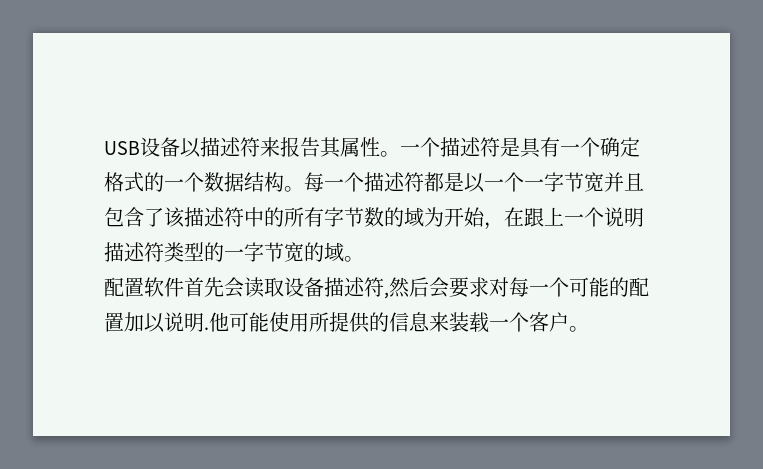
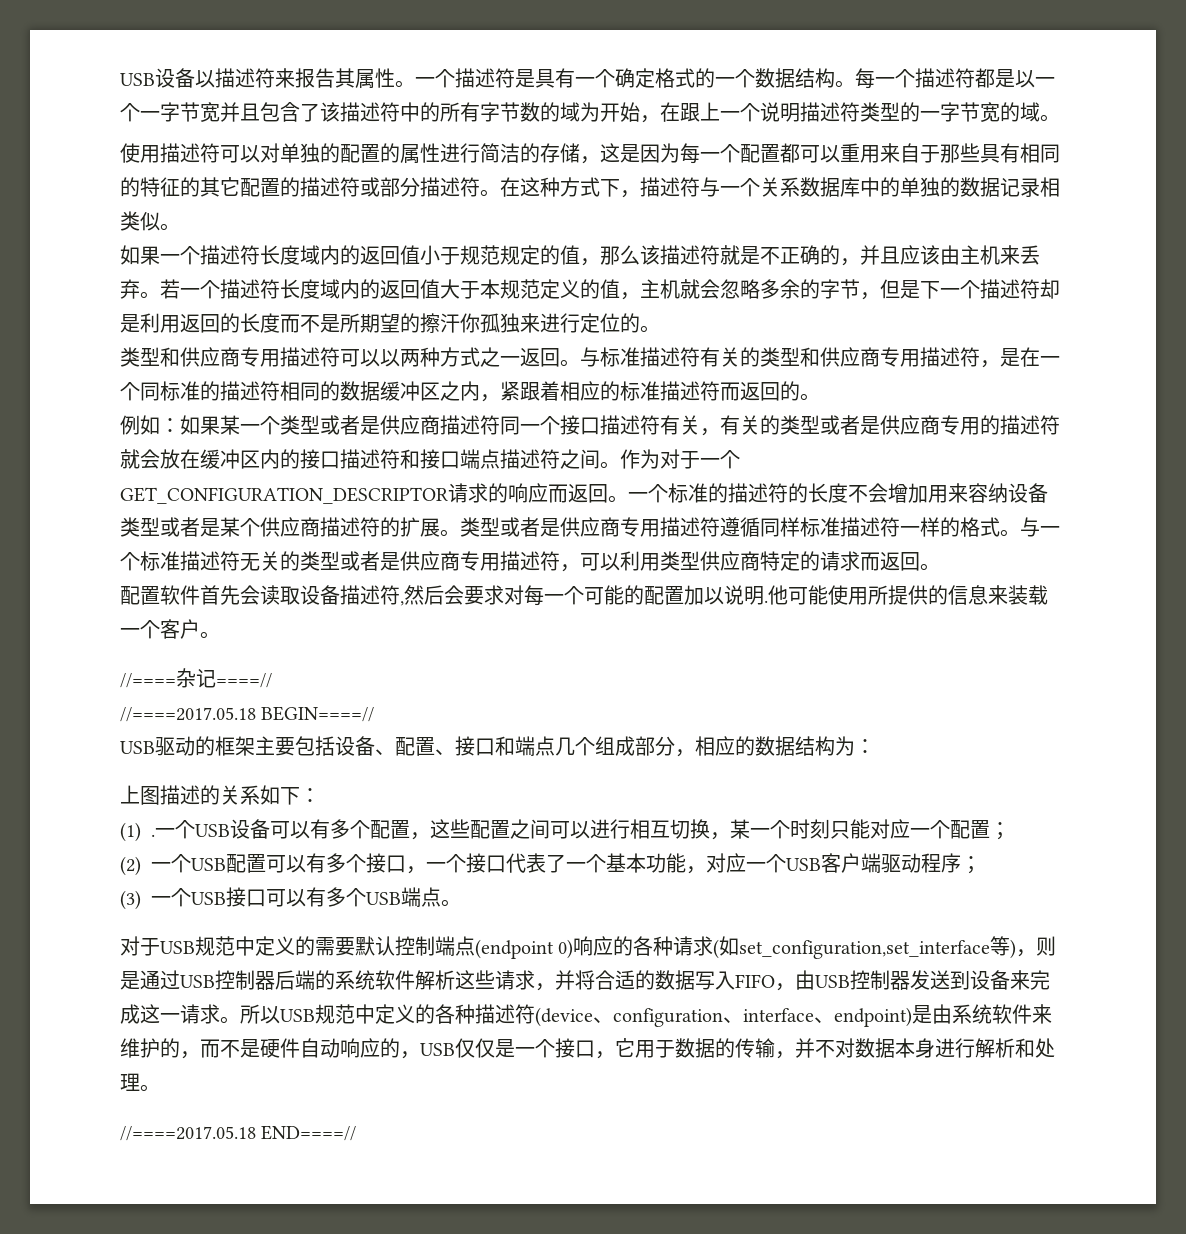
+ 使用描述符可以对单独的配置的属性进行简洁的存储，这是因为每一个配置都可以重用来自于那些具有相同的特征的其它配置的描述符或部分描述符。在这种方式下，描述符与一个关系数据库中的单独的数据记录相类似。
+ 如果一个描述符长度域内的返回值小于规范规定的值，那么该描述符就是不正确的，并且应该由主机来丢弃。若一个描述符长度域内的返回值大于本规范定义的值，主机就会忽略多余的字节，但是下一个描述符却是利用返回的长度而不是所期望的擦汗你孤独来进行定位的。
+ 类型和供应商专用描述符可以以两种方式之一返回。与标准描述符有关的类型和供应商专用描述符，是在一个同标准的描述符相同的数据缓冲区之内，紧跟着相应的标准描述符而返回的。
+ 例如：如果某一个类型或者是供应商描述符同一个接口描述符有关，有关的类型或者是供应商专用的描述符就会放在缓冲区内的接口描述符和接口端点描述符之间。作为对于一个GET_CONFIGURATION_DESCRIPTOR请求的响应而返回。一个标准的描述符的长度不会增加用来容纳设备类型或者是某个供应商描述符的扩展。类型或者是供应商专用描述符遵循同样标准描述符一样的格式。与一个标准描述符无关的类型或者是供应商专用描述符，可以利用类型供应商特定的请求而返回。
+ //====杂记====//
+ //====2017.05.18 BEGIN====//
+ USB驱动的框架主要包括设备、配置、接口和端点几个组成部分，相应的数据结构为：
+ 上图描述的关系如下：
+ (1) .一个USB设备可以有多个配置，这些配置之间可以进行相互切换，某一个时刻只能对应一个配置；
+ (2)一个USB配置可以有多个接口，一个接口代表了一个基本功能，对应一个USB客户端驱动程序；
+ (3)一个USB接口可以有多个USB端点。
+ 对于USB规范中定义的需要默认控制端点(endpoint 0)响应的各种请求(如set_configuration,set_interface等)，则是通过USB控制器后端的系统软件解析这些请求，并将合适的数据写入FIFO，由USB控制器发送到设备来完成这一请求。所以USB规范中定义的各种描述符(device、configuration、interface、endpoint)是由系统软件来维护的，而不是硬件自动响应的，USB仅仅是一个接口，它用于数据的传输，并不对数据本身进行解析和处理。
+ //====2017.05.18 END====//

